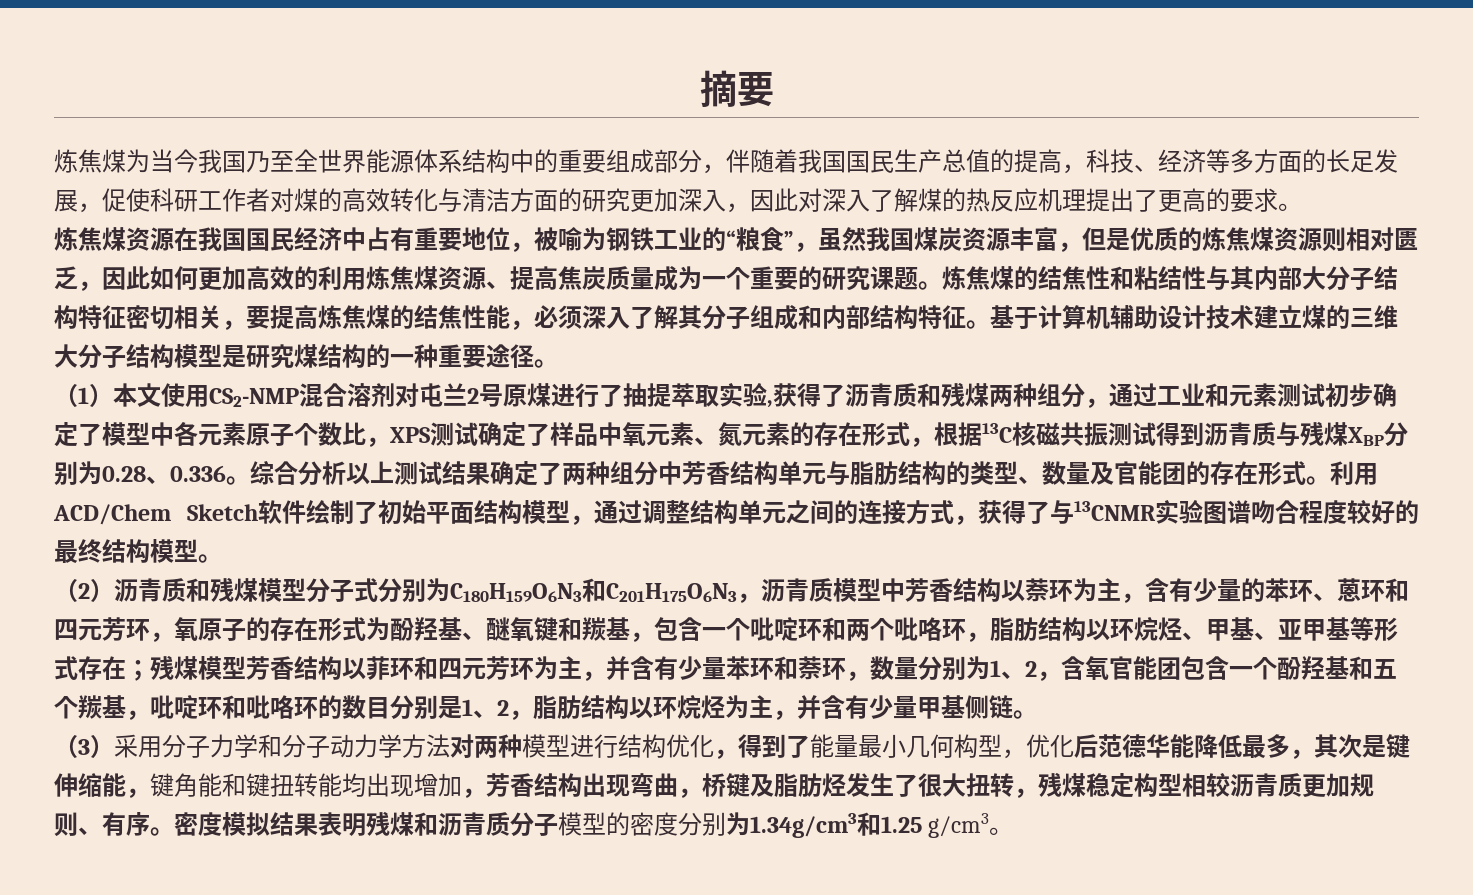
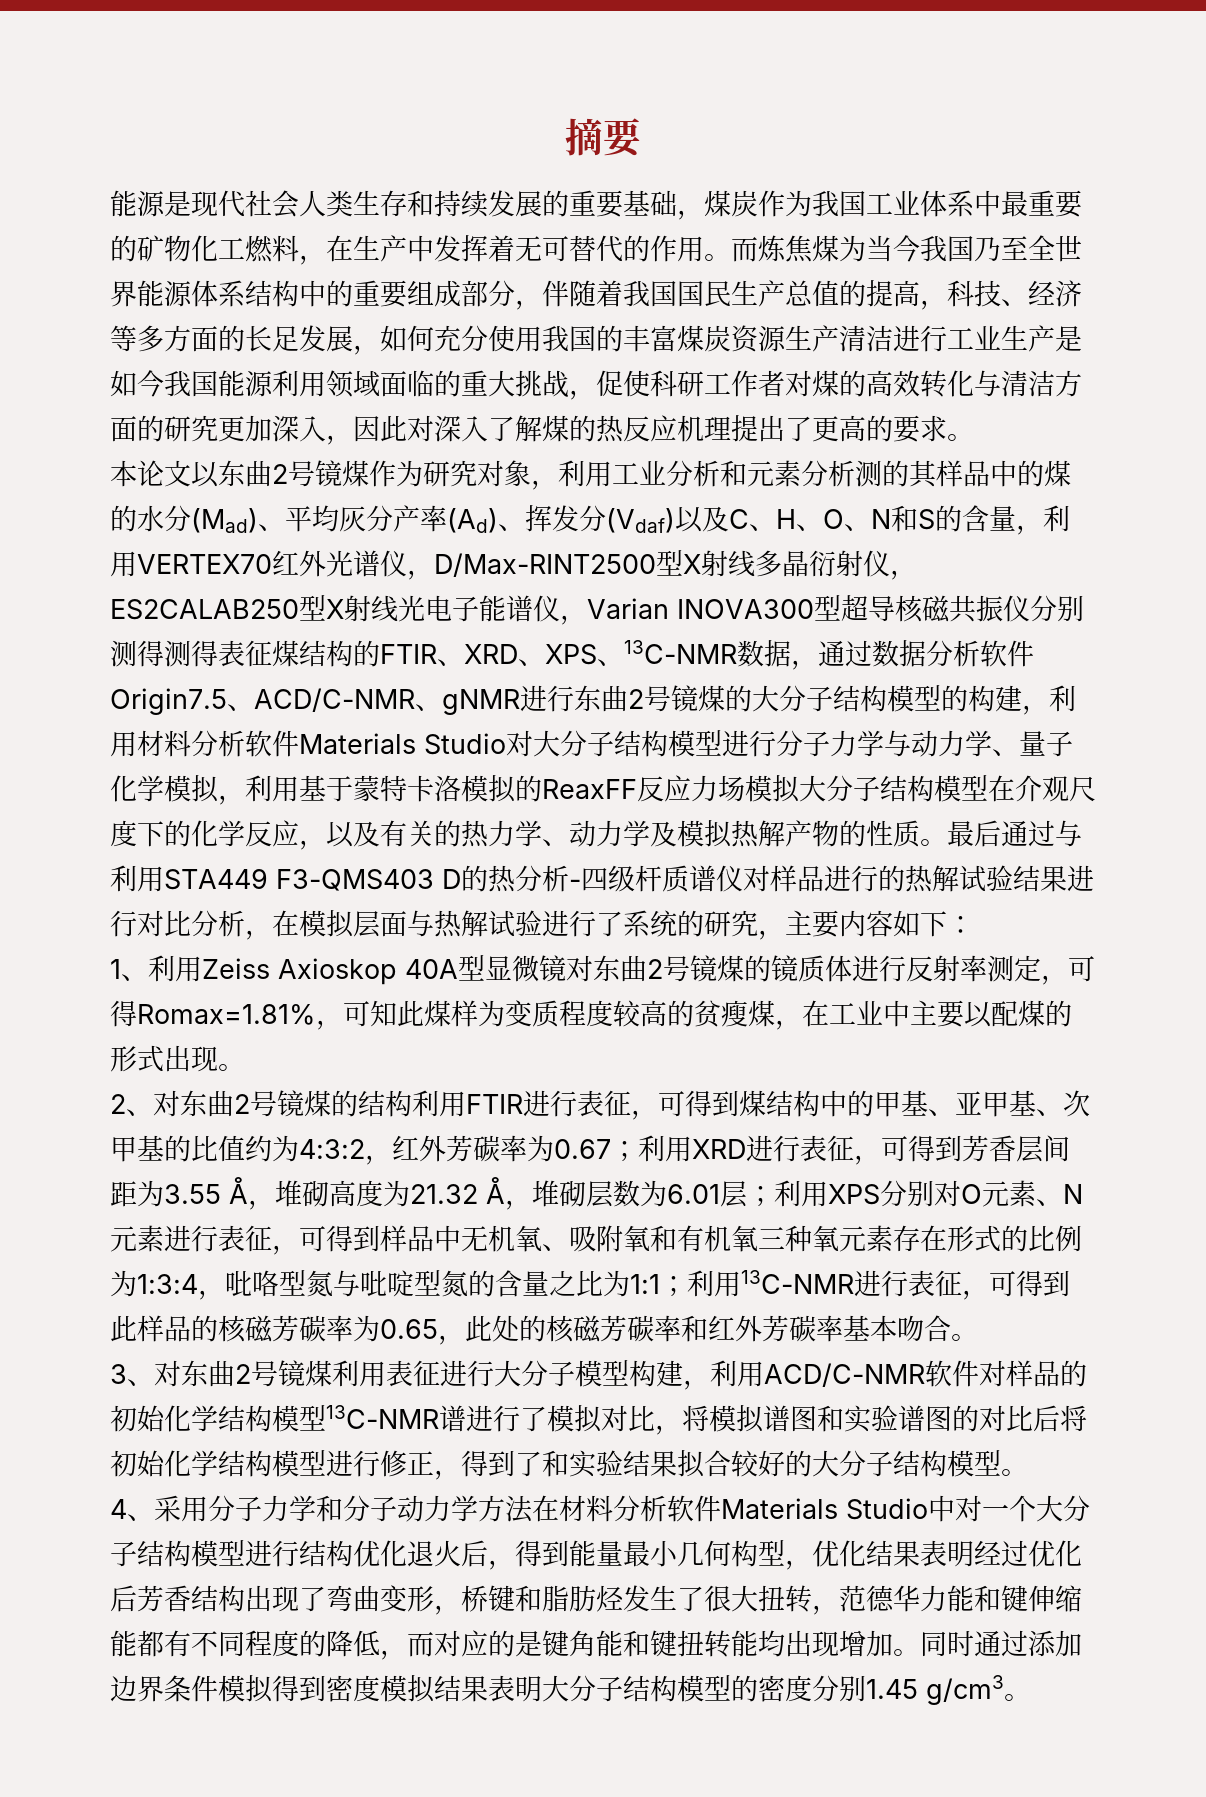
- 炼焦煤为当今我国乃至全世界能源体系结构中的重要组成部分，伴随着我国国民生产总值的提高，科技、经济等多方面的长足发展，促使科研工作者对煤的高效转化与清洁方面的研究更加深入，因此对深入了解煤的热反应机理提出了更高的要求。
+ 能源是现代社会人类生存和持续发展的重要基础，煤炭作为我国工业体系中最重要的矿物化工燃料，在生产中发挥着无可替代的作用。而炼焦煤为当今我国乃至全世界能源体系结构中的重要组成部分，伴随着我国国民生产总值的提高，科技、经济等多方面的长足发展，如何充分使用我国的丰富煤炭资源生产清洁进行工业生产是如今我国能源利用领域面临的重大挑战，促使科研工作者对煤的高效转化与清洁方面的研究更加深入，因此对深入了解煤的热反应机理提出了更高的要求。
- 炼焦煤资源在我国国民经济中占有重要地位，被喻为钢铁工业的“粮食”，虽然我国煤炭资源丰富，但是优质的炼焦煤资源则相对匮乏，因此如何更加高效的利用炼焦煤资源、提高焦炭质量成为一个重要的研究课题。炼焦煤的结焦性和粘结性与其内部大分子结构特征密切相关，要提高炼焦煤的结焦性能，必须深入了解其分子组成和内部结构特征。基于计算机辅助设计技术建立煤的三维大分子结构模型是研究煤结构的一种重要途径。
- （1）本文使用CS2-NMP混合溶剂对屯兰2号原煤进行了抽提萃取实验,获得了沥青质和残煤两种组分，通过工业和元素测试初步确定了模型中各元素原子个数比，XPS测试确定了样品中氧元素、氮元素的存在形式，根据13C核磁共振测试得到沥青质与残煤XBP分别为0.28、0.336。综合分析以上测试结果确定了两种组分中芳香结构单元与脂肪结构的类型、数量及官能团的存在形式。利用ACD/Chem Sketch软件绘制了初始平面结构模型，通过调整结构单元之间的连接方式，获得了与13CNMR实验图谱吻合程度较好的最终结构模型。
- （2）沥青质和残煤模型分子式分别为C180H159O6N3和C201H175O6N3，沥青质模型中芳香结构以萘环为主，含有少量的苯环、蒽环和四元芳环，氧原子的存在形式为酚羟基、醚氧键和羰基，包含一个吡啶环和两个吡咯环，脂肪结构以环烷烃、甲基、亚甲基等形式存在；残煤模型芳香结构以菲环和四元芳环为主，并含有少量苯环和萘环，数量分别为1、2，含氧官能团包含一个酚羟基和五个羰基，吡啶环和吡咯环的数目分别是1、2，脂肪结构以环烷烃为主，并含有少量甲基侧链。
- （3）采用分子力学和分子动力学方法对两种模型进行结构优化，得到了能量最小几何构型，优化后范德华能降低最多，其次是键伸缩能，键角能和键扭转能均出现增加，芳香结构出现弯曲，桥键及脂肪烃发生了很大扭转，残煤稳定构型相较沥青质更加规则、有序。密度模拟结果表明残煤和沥青质分子模型的密度分别为1.34g/cm3和1.25 g/cm3。
+ 本论文以东曲2号镜煤作为研究对象，利用工业分析和元素分析测的其样品中的煤的水分(Mad)、平均灰分产率(Ad)、挥发分(Vdaf)以及C、H、O、N和S的含量，利用VERTEX70红外光谱仪，D/Max-RINT2500型X射线多晶衍射仪，ES2CALAB250型X射线光电子能谱仪，Varian INOVA300型超导核磁共振仪分别测得测得表征煤结构的FTIR、XRD、XPS、13C-NMR数据，通过数据分析软件Origin7.5、ACD/C-NMR、gNMR进行东曲2号镜煤的大分子结构模型的构建，利用材料分析软件Materials Studio对大分子结构模型进行分子力学与动力学、量子化学模拟，利用基于蒙特卡洛模拟的ReaxFF反应力场模拟大分子结构模型在介观尺度下的化学反应，以及有关的热力学、动力学及模拟热解产物的性质。最后通过与利用STA449 F3-QMS403 D的热分析-四级杆质谱仪对样品进行的热解试验结果进行对比分析，在模拟层面与热解试验进行了系统的研究，主要内容如下：
+ 1、利用Zeiss Axioskop 40A型显微镜对东曲2号镜煤的镜质体进行反射率测定，可得Romax=1.81%，可知此煤样为变质程度较高的贫瘦煤，在工业中主要以配煤的形式出现。
+ 2、对东曲2号镜煤的结构利用FTIR进行表征，可得到煤结构中的甲基、亚甲基、次甲基的比值约为4:3:2，红外芳碳率为0.67；利用XRD进行表征，可得到芳香层间距为3.55 Å，堆砌高度为21.32 Å，堆砌层数为6.01层；利用XPS分别对O元素、N元素进行表征，可得到样品中无机氧、吸附氧和有机氧三种氧元素存在形式的比例为1:3:4，吡咯型氮与吡啶型氮的含量之比为1:1；利用13C-NMR进行表征，可得到此样品的核磁芳碳率为0.65，此处的核磁芳碳率和红外芳碳率基本吻合。
+ 3、对东曲2号镜煤利用表征进行大分子模型构建，利用ACD/C-NMR软件对样品的初始化学结构模型13C-NMR谱进行了模拟对比，将模拟谱图和实验谱图的对比后将初始化学结构模型进行修正，得到了和实验结果拟合较好的大分子结构模型。
+ 4、采用分子力学和分子动力学方法在材料分析软件Materials Studio中对一个大分子结构模型进行结构优化退火后，得到能量最小几何构型，优化结果表明经过优化后芳香结构出现了弯曲变形，桥键和脂肪烃发生了很大扭转，范德华力能和键伸缩能都有不同程度的降低，而对应的是键角能和键扭转能均出现增加。同时通过添加边界条件模拟得到密度模拟结果表明大分子结构模型的密度分别1.45 g/cm3。

